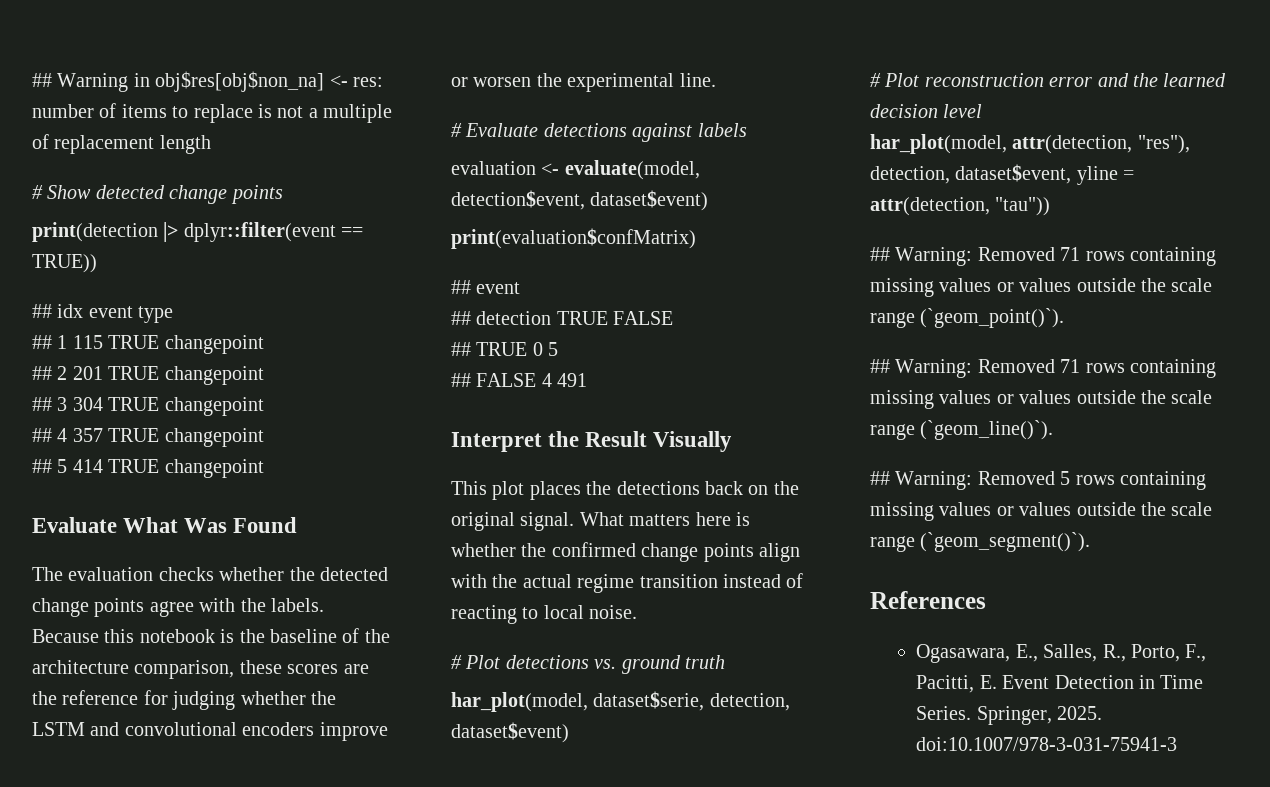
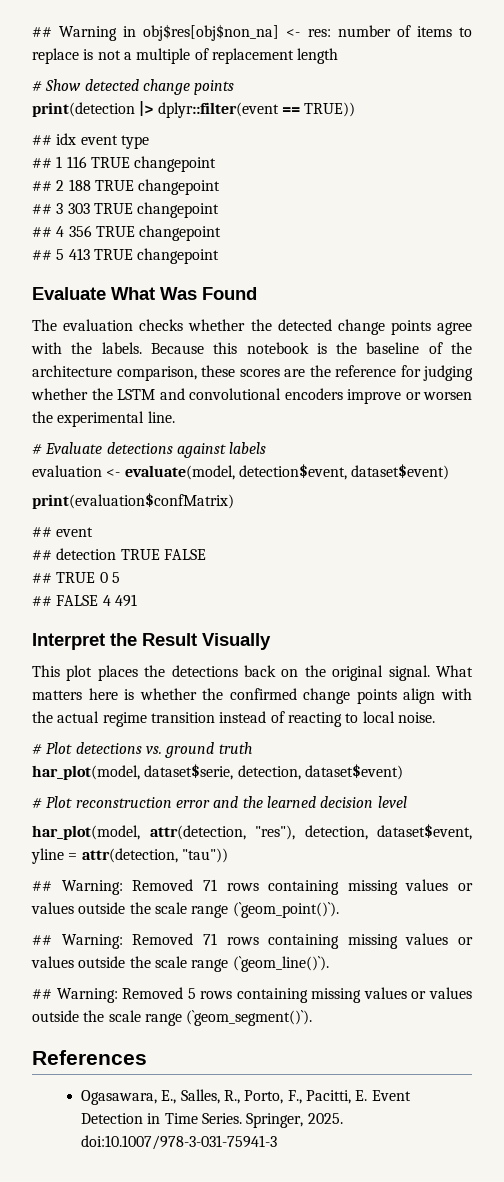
- ## 1 115 TRUE changepoint
+ ## 1 116 TRUE changepoint
- ## 2 201 TRUE changepoint
+ ## 2 188 TRUE changepoint
- ## 3 304 TRUE changepoint
+ ## 3 303 TRUE changepoint
- ## 4 357 TRUE changepoint
+ ## 4 356 TRUE changepoint
- ## 5 414 TRUE changepoint
+ ## 5 413 TRUE changepoint

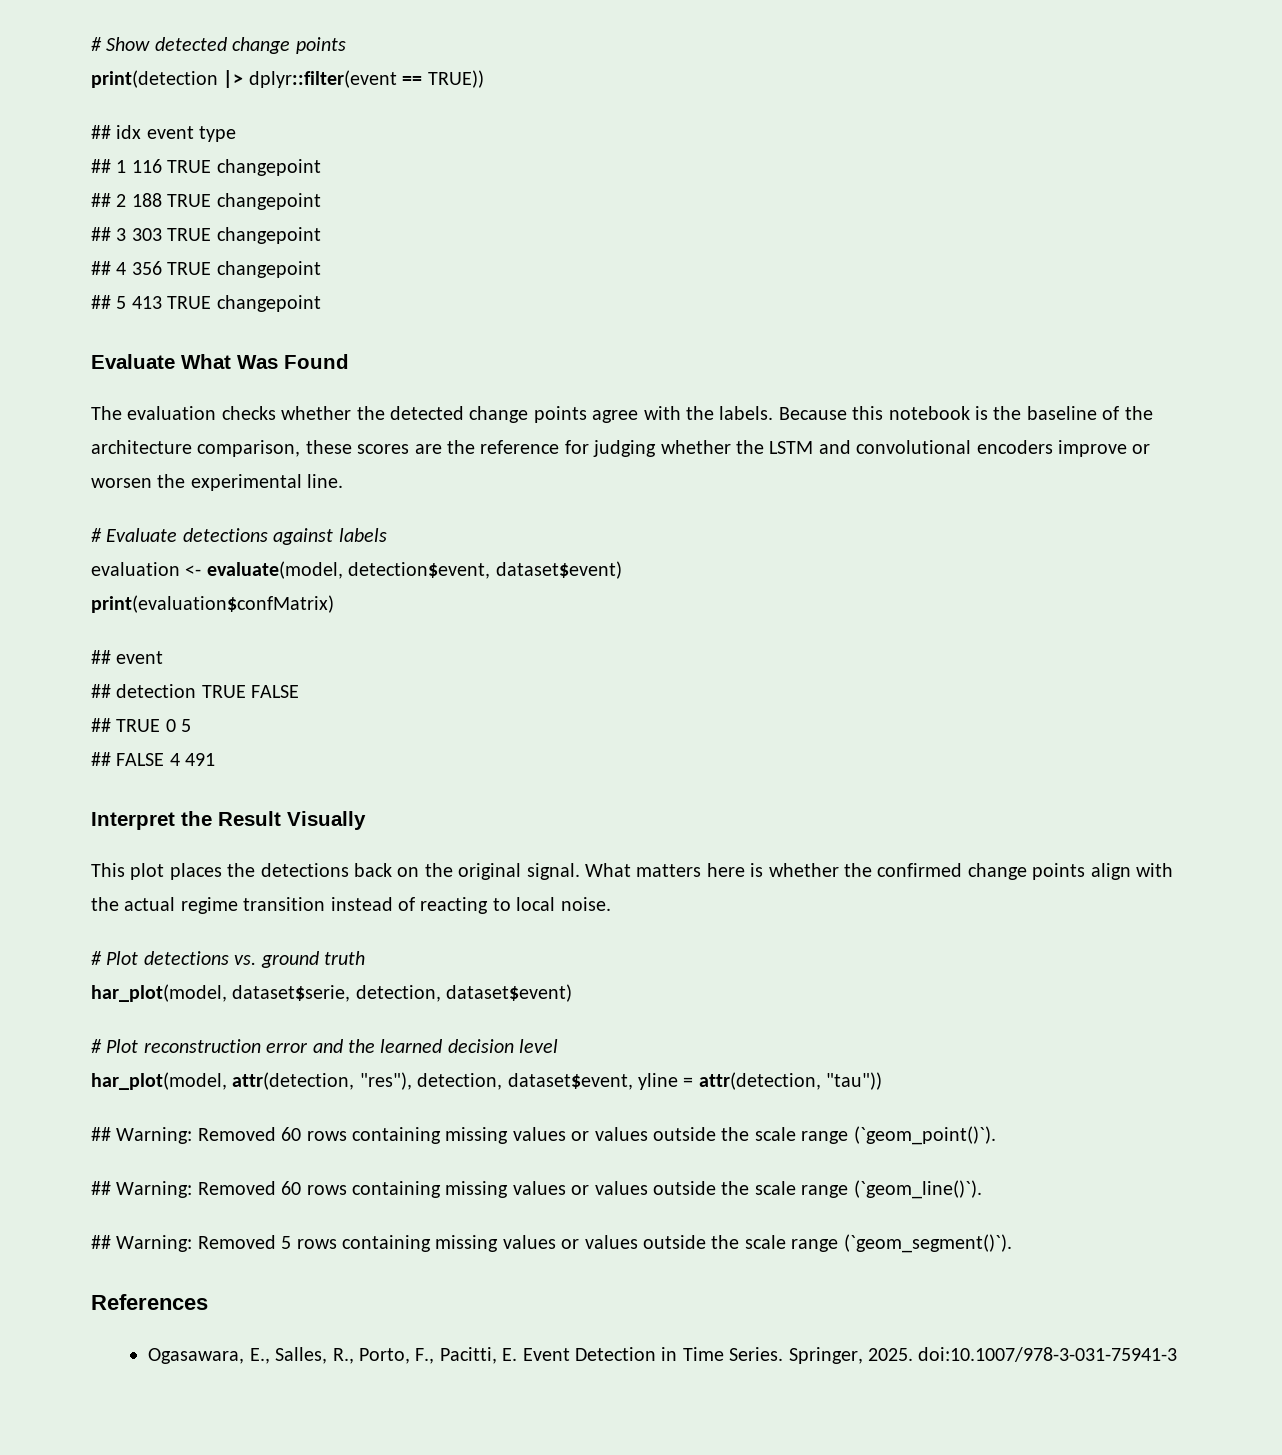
- ## Warning in obj$res[obj$non_na] <- res: number of items to replace is not a multiple of replacement length
- ## Warning: Removed 71 rows containing missing values or values outside the scale range (`geom_point()`).
+ ## Warning: Removed 60 rows containing missing values or values outside the scale range (`geom_point()`).
- ## Warning: Removed 71 rows containing missing values or values outside the scale range (`geom_line()`).
+ ## Warning: Removed 60 rows containing missing values or values outside the scale range (`geom_line()`).

